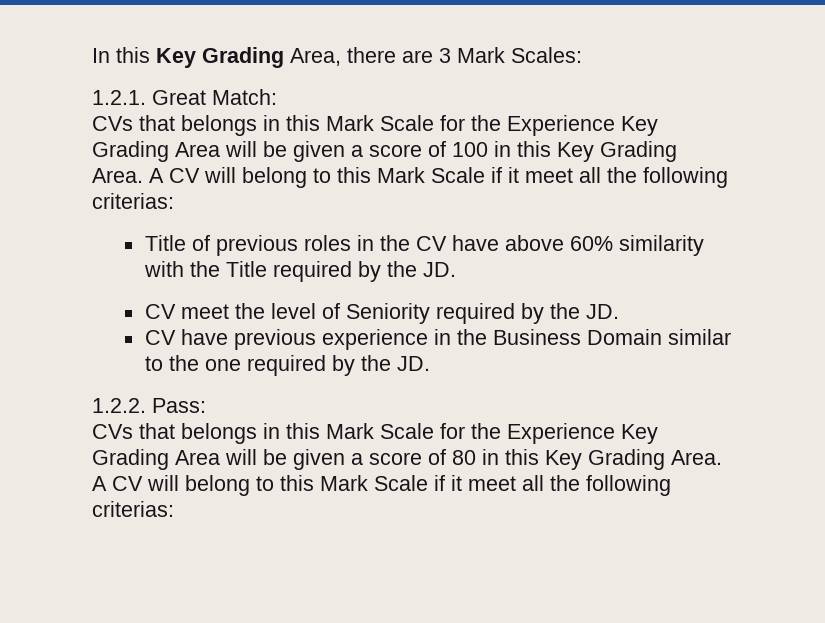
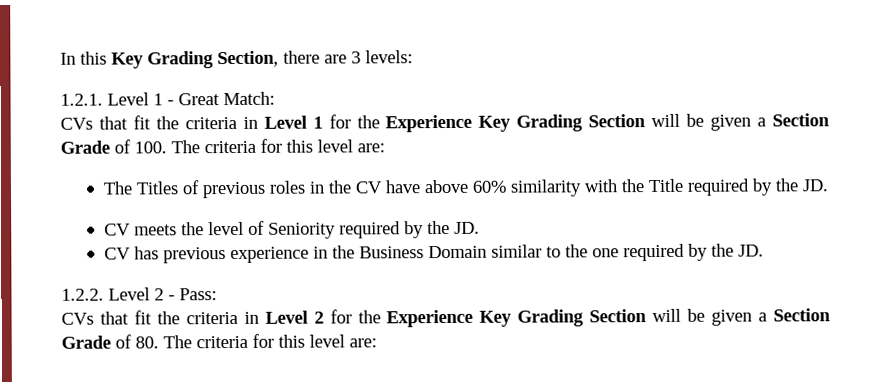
- In this Key Grading Area, there are 3 Mark Scales:
+ In this Key Grading Section, there are 3 levels:
- 1.2.1. Great Match:
+ 1.2.1. Level 1 - Great Match:
- CVs that belongs in this Mark Scale for the Experience Key Grading Area will be given a score of 100 in this Key Grading Area. A CV will belong to this Mark Scale if it meet all the following criterias:
- Title of previous roles in the CV have above 60% similarity with the Title required by the JD.
+ CVs that fit the criteria in Level 1 for the Experience Key Grading Section will be given a Section Grade of 100. The criteria for this level are:
+ The Titles of previous roles in the CV have above 60% similarity with the Title required by the JD.
- CV meet the level of Seniority required by the JD.
+ CV meets the level of Seniority required by the JD.
- CV have previous experience in the Business Domain similar to the one required by the JD.
+ CV has previous experience in the Business Domain similar to the one required by the JD.
- 1.2.2. Pass:
+ 1.2.2. Level 2 - Pass:
- CVs that belongs in this Mark Scale for the Experience Key Grading Area will be given a score of 80 in this Key Grading Area. A CV will belong to this Mark Scale if it meet all the following criterias:
+ CVs that fit the criteria in Level 2 for the Experience Key Grading Section will be given a Section Grade of 80. The criteria for this level are:

